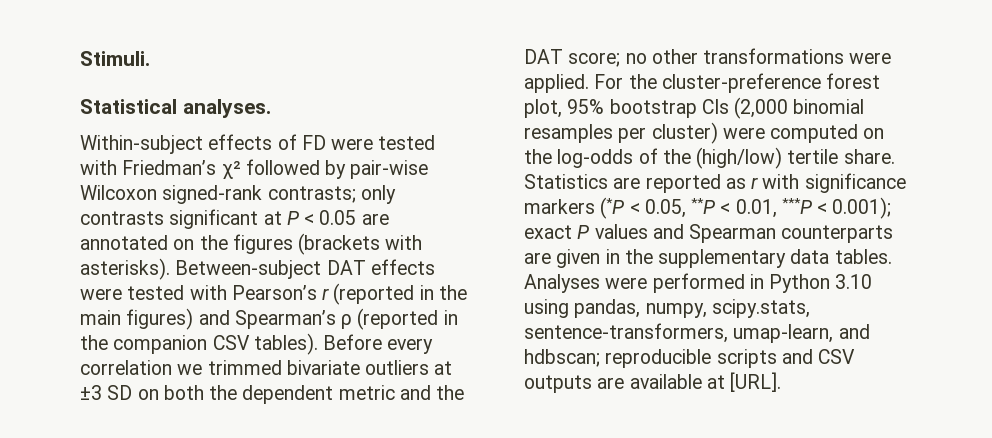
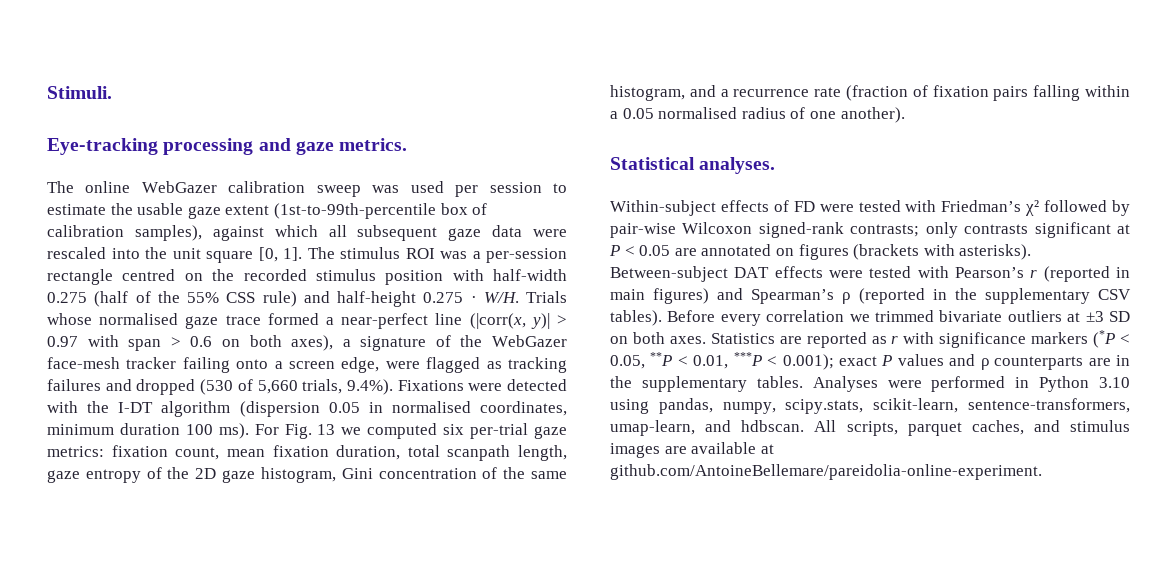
+ Eye-tracking processing and gaze metrics.
+ The online WebGazer calibration sweep was used per session to estimate the usable gaze extent (1st-to-99th-percentile box of calibration samples), against which all subsequent gaze data were rescaled into the unit square [0, 1]. The stimulus ROI was a per-session rectangle centred on the recorded stimulus position with half-width 0.275 (half of the 55% CSS rule) and half-height 0.275 · W/H. Trials whose normalised gaze trace formed a near-perfect line (|corr(x, y)| > 0.97 with span > 0.6 on both axes), a signature of the WebGazer face-mesh tracker failing onto a screen edge, were flagged as tracking failures and dropped (530 of 5,660 trials, 9.4%). Fixations were detected with the I-DT algorithm (dispersion 0.05 in normalised coordinates, minimum duration 100 ms). For Fig. 13 we computed six per-trial gaze metrics: fixation count, mean fixation duration, total scanpath length, gaze entropy of the 2D gaze histogram, Gini concentration of the same histogram, and a recurrence rate (fraction of fixation pairs falling within a 0.05 normalised radius of one another).
- Within-subject effects of FD were tested with Friedman’s χ² followed by pair-wise Wilcoxon signed-rank contrasts; only contrasts significant at P < 0.05 are annotated on the figures (brackets with asterisks).
+ Within-subject effects of FD were tested with Friedman’s χ² followed by pair-wise Wilcoxon signed-rank contrasts; only contrasts significant at P < 0.05 are annotated on figures (brackets with asterisks).
- Between-subject DAT effects were tested with Pearson’s r (reported in the main figures) and Spearman’s ρ (reported in the companion CSV tables).
+ Between-subject DAT effects were tested with Pearson’s r (reported in main figures) and Spearman’s ρ (reported in the supplementary CSV tables).
- Before every correlation we trimmed bivariate outliers at ±3 SD on both the dependent metric and the DAT score; no other transformations were applied. For the cluster-preference forest plot, 95% bootstrap CIs (2,000 binomial resamples per cluster) were computed on the log-odds of the (high/low) tertile share.
+ Before every correlation we trimmed bivariate outliers at ±3 SD on both axes.
- Statistics are reported as r with significance markers (*P < 0.05, **P < 0.01, ***P < 0.001); exact P values and Spearman counterparts are given in the supplementary data tables.
+ Statistics are reported as r with significance markers (*P < 0.05, **P < 0.01, ***P < 0.001); exact P values and ρ counterparts are in the supplementary tables.
- Analyses were performed in Python 3.10 using pandas, numpy, scipy.stats, sentence-transformers, umap-learn, and hdbscan; reproducible scripts and CSV outputs are available at [URL].
+ Analyses were performed in Python 3.10 using pandas, numpy, scipy.stats, scikit-learn, sentence-transformers, umap-learn, and hdbscan. All scripts, parquet caches, and stimulus images are available at github.com/AntoineBellemare/pareidolia-online-experiment.

